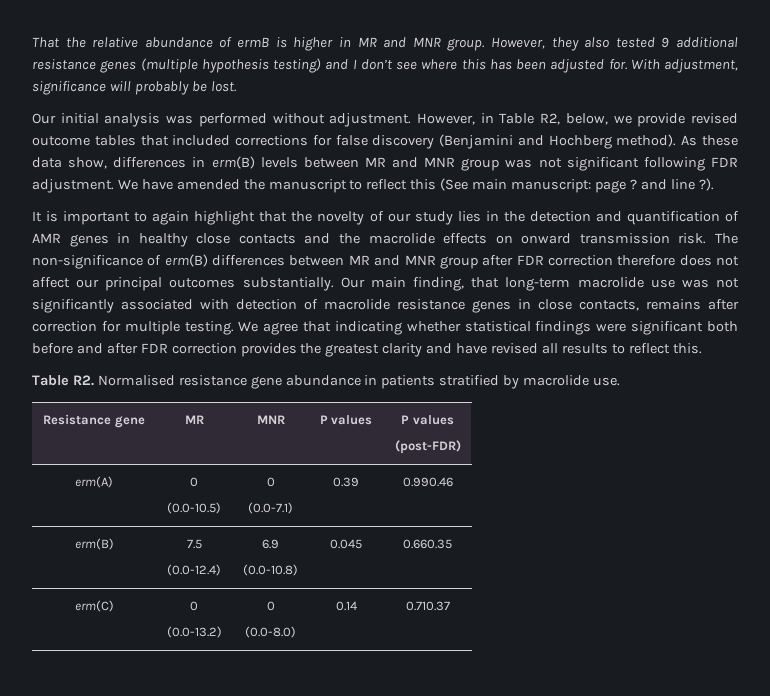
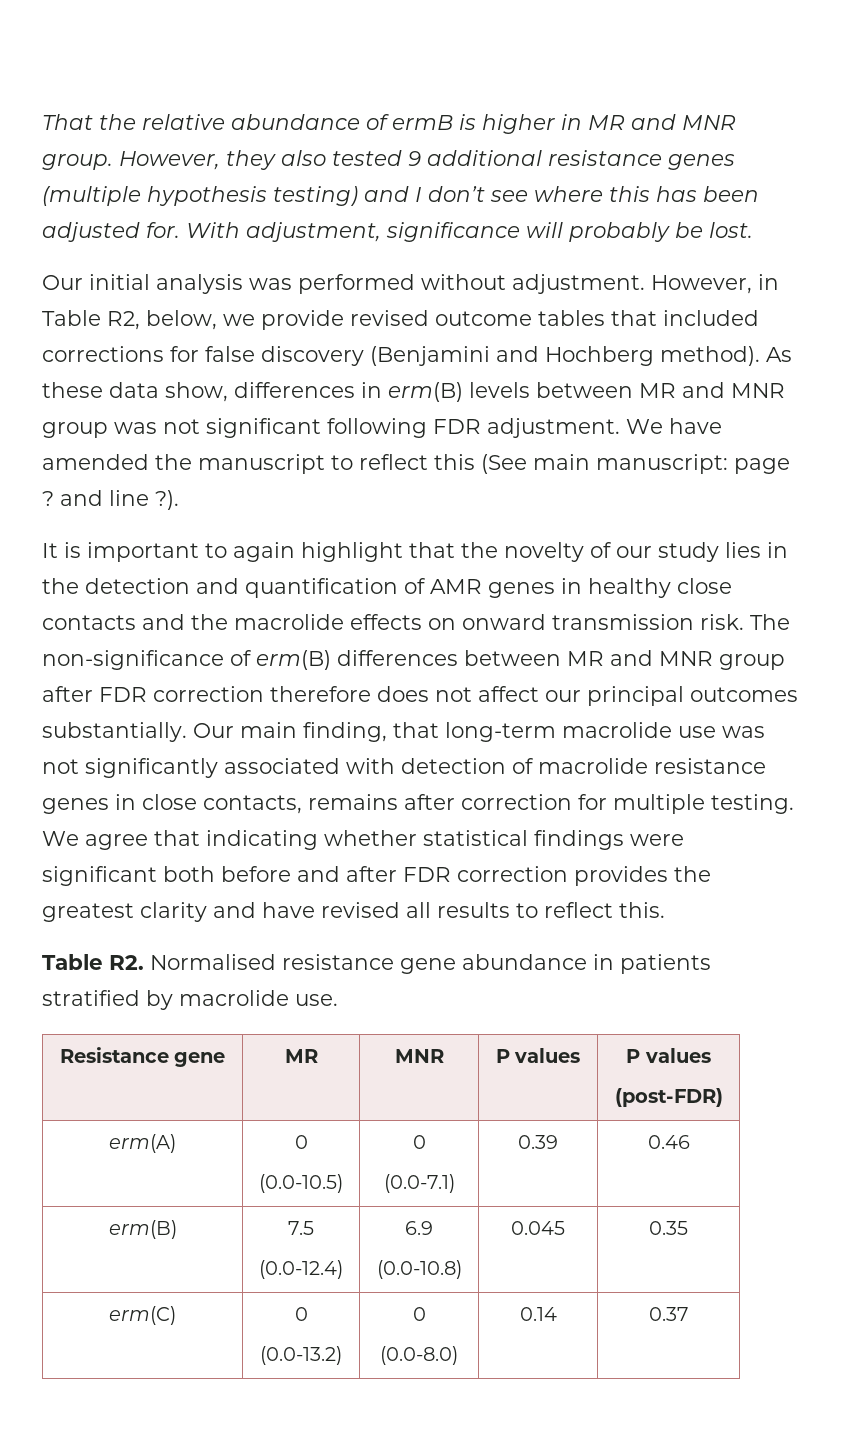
  erm(A) | 0
  (0.0-10.5) | 0
- (0.0-7.1) | 0.39 | 0.990.46
+ (0.0-7.1) | 0.39 | 0.46
  erm(B) | 7.5
  (0.0-12.4) | 6.9
- (0.0-10.8) | 0.045 | 0.660.35
+ (0.0-10.8) | 0.045 | 0.35
  erm(C) | 0
  (0.0-13.2) | 0
- (0.0-8.0) | 0.14 | 0.710.37
+ (0.0-8.0) | 0.14 | 0.37

